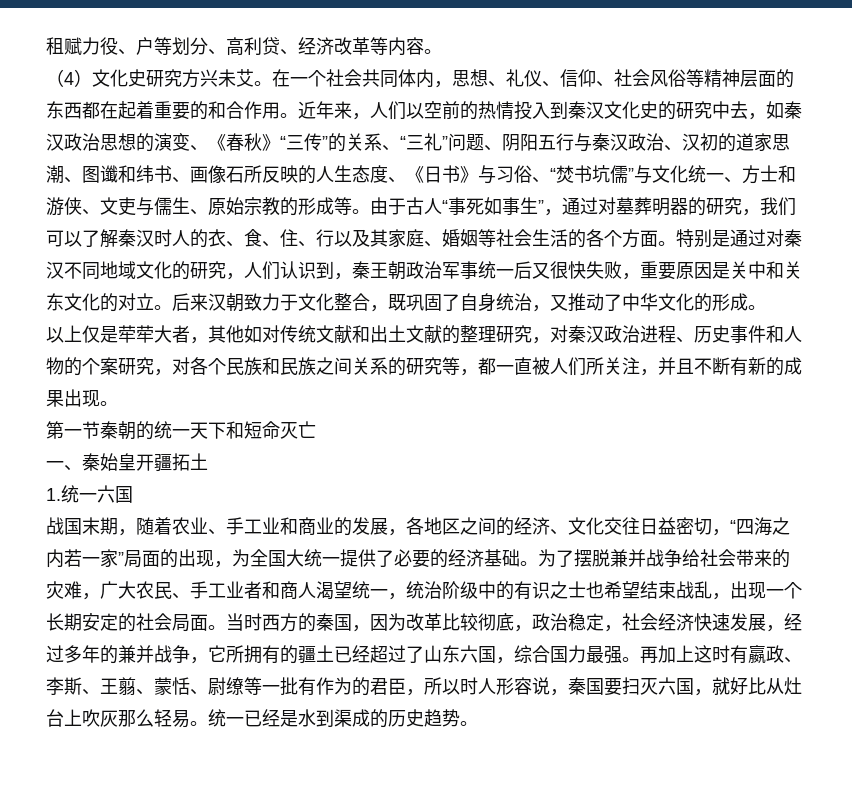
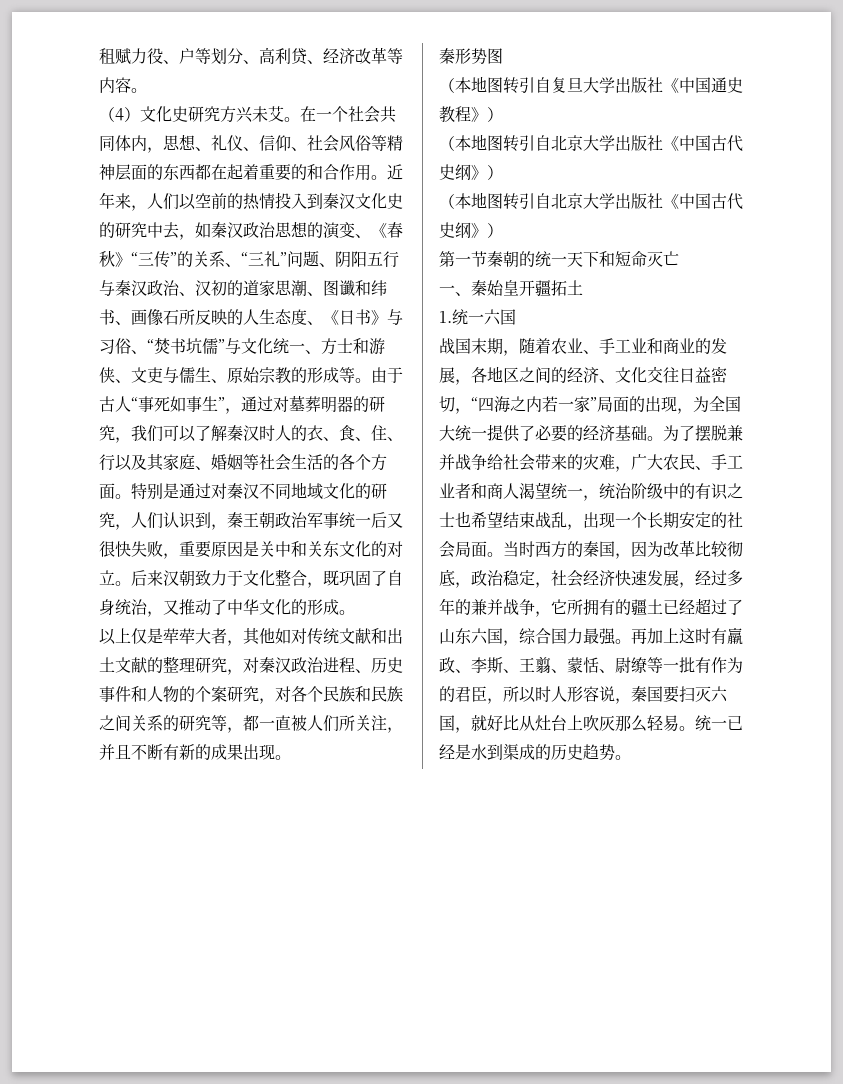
+ 秦形势图
+ （本地图转引自复旦大学出版社《中国通史教程》）
+ （本地图转引自北京大学出版社《中国古代史纲》）
+ （本地图转引自北京大学出版社《中国古代史纲》）
- 再加上这时有嬴政、李斯、王翦、蒙恬、尉缭等一批有作为的君臣，所以时人形容说，秦国要扫灭六国，就好比从灶台上吹灰那么轻易。
+ 再加上这时有羸政、李斯、王翦、蒙恬、尉缭等一批有作为的君臣，所以时人形容说，秦国要扫灭六国，就好比从灶台上吹灰那么轻易。

